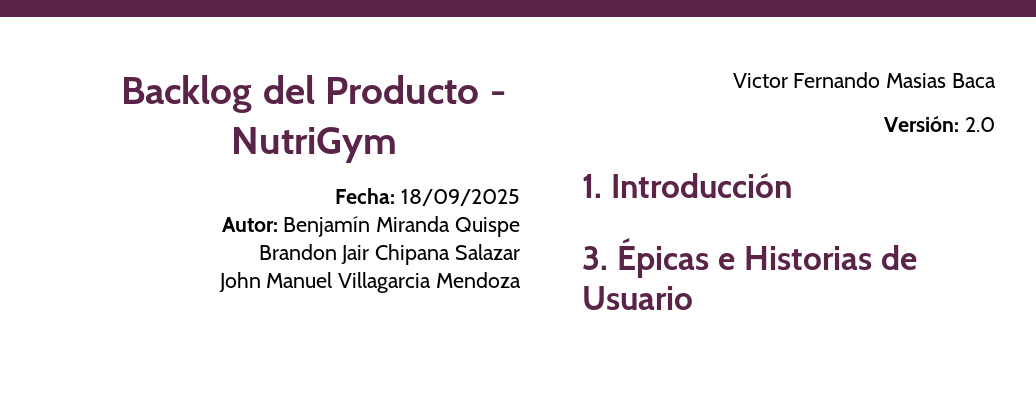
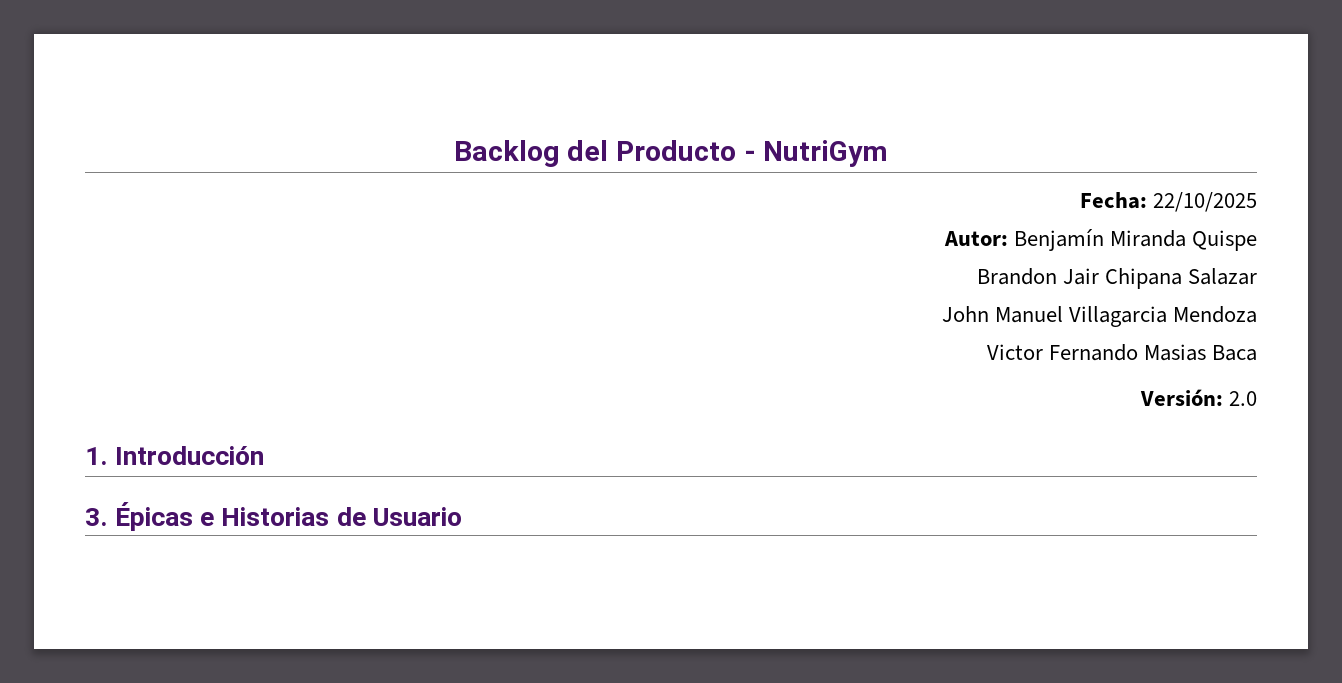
- Fecha: 18/09/2025
+ Fecha: 22/10/2025

